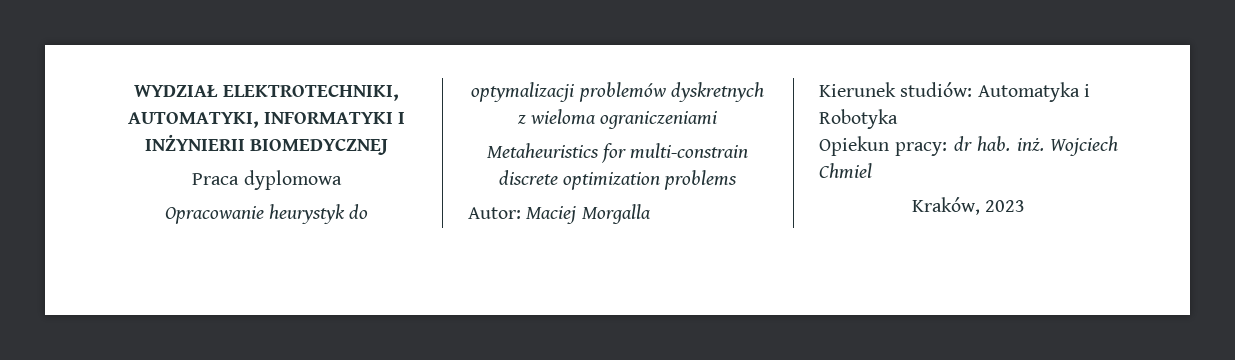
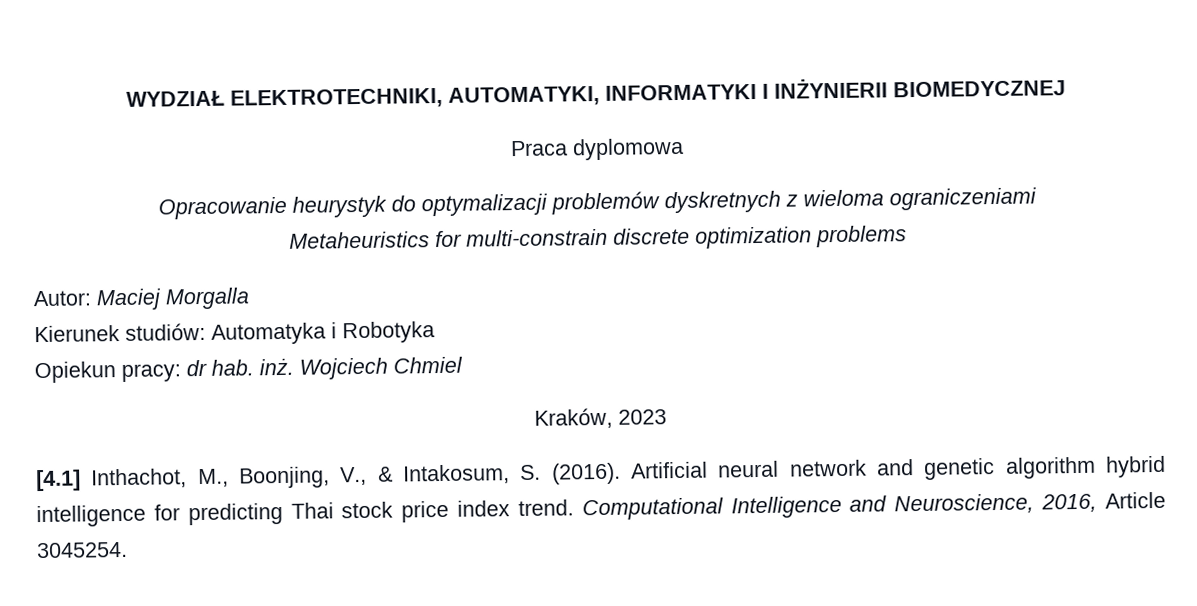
+ [4.1] Inthachot, M., Boonjing, V., & Intakosum, S. (2016). Artificial neural network and genetic algorithm hybrid intelligence for predicting Thai stock price index trend. Computational Intelligence and Neuroscience, 2016, Article 3045254.

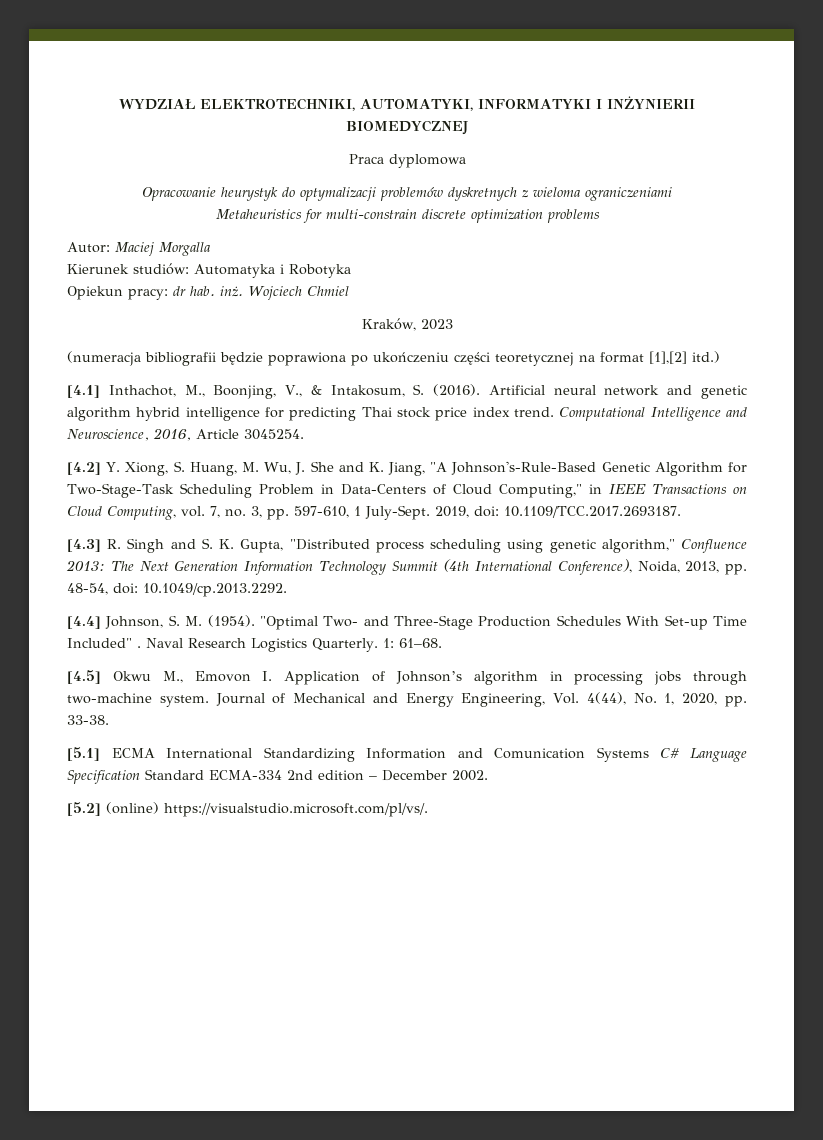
+ (numeracja bibliografii będzie poprawiona po ukończeniu części teoretycznej na format [1],[2] itd.)
+ [4.2] Y. Xiong, S. Huang, M. Wu, J. She and K. Jiang, "A Johnson's-Rule-Based Genetic Algorithm for Two-Stage-Task Scheduling Problem in Data-Centers of Cloud Computing," in IEEE Transactions on Cloud Computing, vol. 7, no. 3, pp. 597-610, 1 July-Sept. 2019, doi: 10.1109/TCC.2017.2693187.
+ [4.3] R. Singh and S. K. Gupta, "Distributed process scheduling using genetic algorithm," Confluence 2013: The Next Generation Information Technology Summit (4th International Conference), Noida, 2013, pp. 48-54, doi: 10.1049/cp.2013.2292.
+ [4.4] Johnson, S. M. (1954). "Optimal Two- and Three-Stage Production Schedules With Set-up Time Included" . Naval Research Logistics Quarterly. 1: 61–68.
+ [4.5] Okwu M., Emovon I. Application of Johnson’s algorithm in processing jobs through two-machine system. Journal of Mechanical and Energy Engineering, Vol. 4(44), No. 1, 2020, pp. 33-38.
+ [5.1] ECMA International Standardizing Information and Comunication Systems C# Language Specification Standard ECMA-334 2nd edition – December 2002.
+ [5.2] (online) https://visualstudio.microsoft.com/pl/vs/.

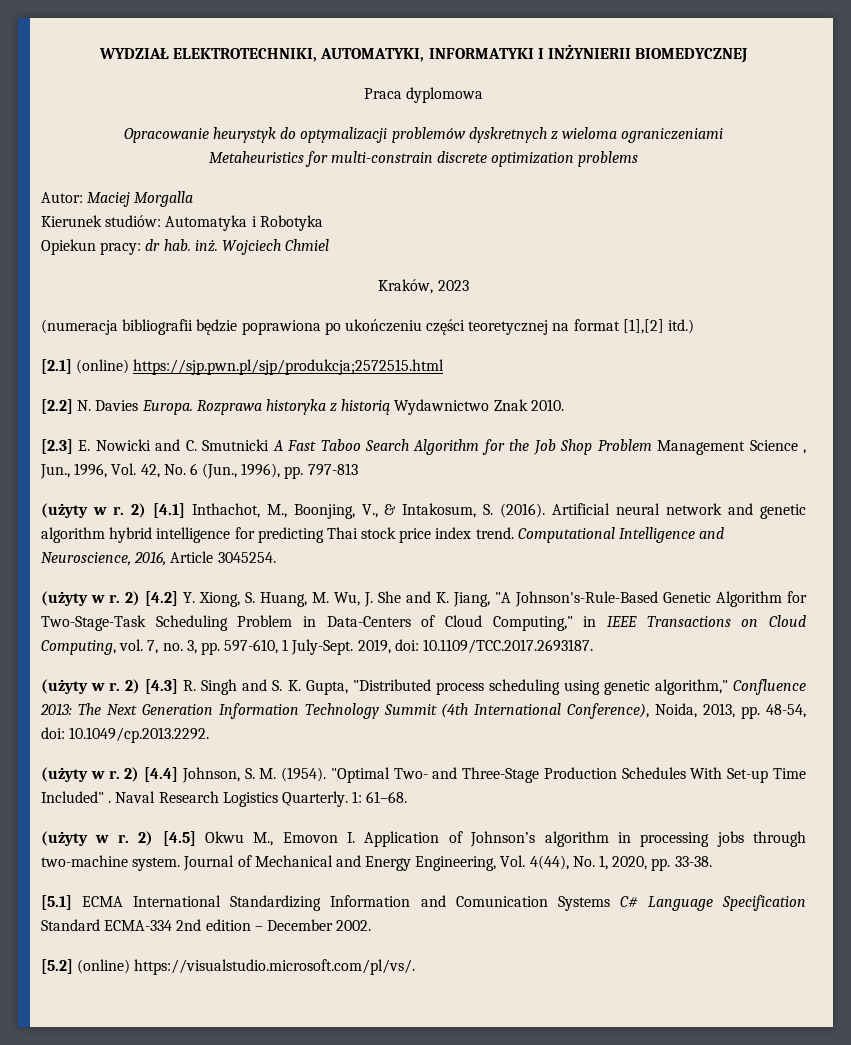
- [4.1] Inthachot, M., Boonjing, V., & Intakosum, S. (2016).
+ [2.1] (online) https://sjp.pwn.pl/sjp/produkcja;2572515.html
+ [2.2] N. Davies Europa. Rozprawa historyka z historią Wydawnictwo Znak 2010.
+ [2.3] E. Nowicki and C. Smutnicki A Fast Taboo Search Algorithm for the Job Shop Problem Management Science , Jun., 1996, Vol. 42, No. 6 (Jun., 1996), pp. 797-813
+ (użyty w r. 2) [4.1] Inthachot, M., Boonjing, V., & Intakosum, S. (2016).
- [4.2] Y. Xiong, S. Huang, M. Wu, J. She and K. Jiang, "A Johnson's-Rule-Based Genetic Algorithm for Two-Stage-Task Scheduling Problem in Data-Centers of Cloud Computing," in IEEE Transactions on Cloud Computing, vol. 7, no. 3, pp. 597-610, 1 July-Sept.
+ (użyty w r. 2) [4.2] Y. Xiong, S. Huang, M. Wu, J. She and K. Jiang, "A Johnson's-Rule-Based Genetic Algorithm for Two-Stage-Task Scheduling Problem in Data-Centers of Cloud Computing," in IEEE Transactions on Cloud Computing, vol. 7, no. 3, pp. 597-610, 1 July-Sept.
- [4.3] R. Singh and S. K. Gupta, "Distributed process scheduling using genetic algorithm," Confluence 2013: The Next Generation Information Technology Summit (4th International Conference), Noida, 2013, pp. 48-54, doi: 10.1049/cp.2013.2292.
+ (użyty w r. 2) [4.3] R. Singh and S. K. Gupta, "Distributed process scheduling using genetic algorithm," Confluence 2013: The Next Generation Information Technology Summit (4th International Conference), Noida, 2013, pp. 48-54, doi: 10.1049/cp.2013.2292.
- [4.4] Johnson, S. M. (1954).
+ (użyty w r. 2) [4.4] Johnson, S. M. (1954).
- [4.5] Okwu M., Emovon I. Application of Johnson’s algorithm in processing jobs through two-machine system.
+ (użyty w r. 2) [4.5] Okwu M., Emovon I. Application of Johnson’s algorithm in processing jobs through two-machine system.

